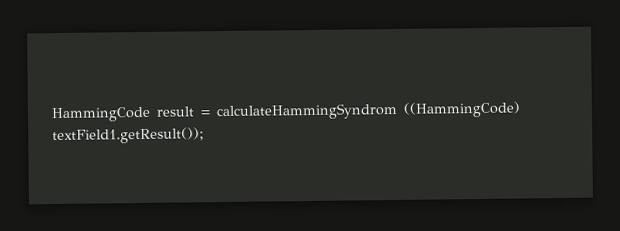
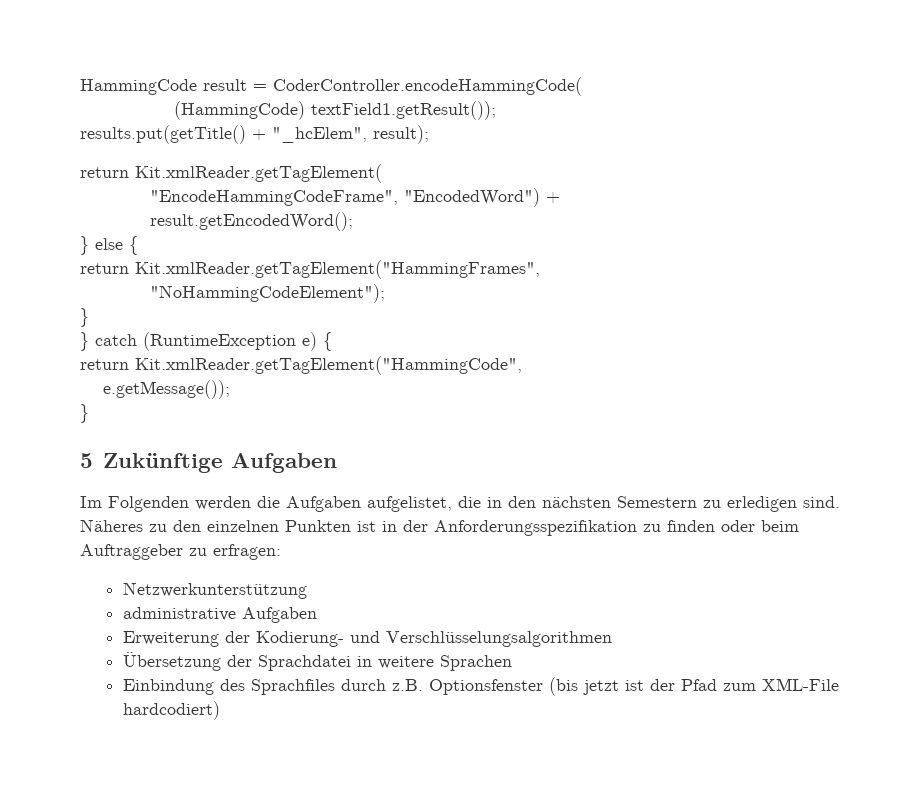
- HammingCode result = calculateHammingSyndrom ((HammingCode) textField1.getResult());
+ HammingCode result = CoderController.encodeHammingCode(
+ (HammingCode) textField1.getResult());
+ results.put(getTitle() + "_hcElem", result);
+ return Kit.xmlReader.getTagElement(
+ "EncodeHammingCodeFrame", "EncodedWord") +
+ result.getEncodedWord();
+ } else {
+ return Kit.xmlReader.getTagElement("HammingFrames",
+ "NoHammingCodeElement");
+ }
+ } catch (RuntimeException e) {
+ return Kit.xmlReader.getTagElement("HammingCode",
+ e.getMessage());
+ }
+ 5 Zukünftige Aufgaben
+ Im Folgenden werden die Aufgaben aufgelistet, die in den nächsten Semestern zu erledigen sind. Näheres zu den einzelnen Punkten ist in der Anforderungsspezifikation zu finden oder beim Auftraggeber zu erfragen:
+ Netzwerkunterstützung
+ administrative Aufgaben
+ Erweiterung der Kodierung- und Verschlüsselungsalgorithmen
+ Übersetzung der Sprachdatei in weitere Sprachen
+ Einbindung des Sprachfiles durch z.B. Optionsfenster (bis jetzt ist der Pfad zum XML-File hardcodiert)

